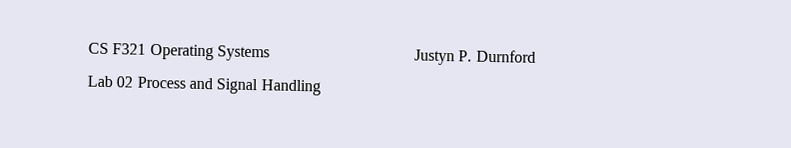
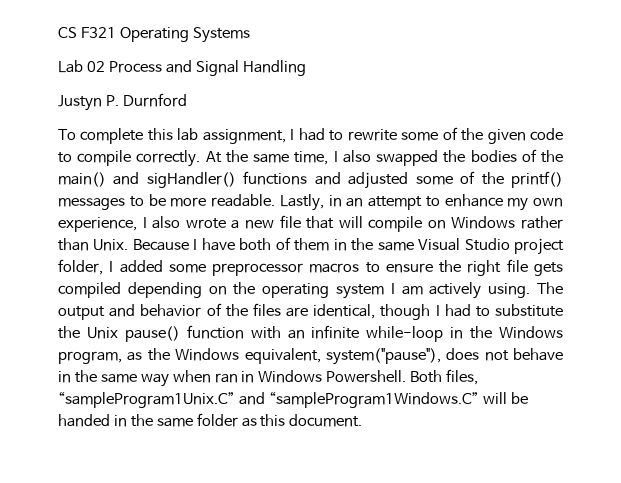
+ To complete this lab assignment, I had to rewrite some of the given code to compile correctly. At the same time, I also swapped the bodies of the main() and sigHandler() functions and adjusted some of the printf() messages to be more readable. Lastly, in an attempt to enhance my own experience, I also wrote a new file that will compile on Windows rather than Unix. Because I have both of them in the same Visual Studio project folder, I added some preprocessor macros to ensure the right file gets compiled depending on the operating system I am actively using. The output and behavior of the files are identical, though I had to substitute the Unix pause() function with an infinite while-loop in the Windows program, as the Windows equivalent, system("pause"), does not behave in the same way when ran in Windows Powershell. Both files, “sampleProgram1Unix.C” and “sampleProgram1Windows.C” will be handed in the same folder as this document.

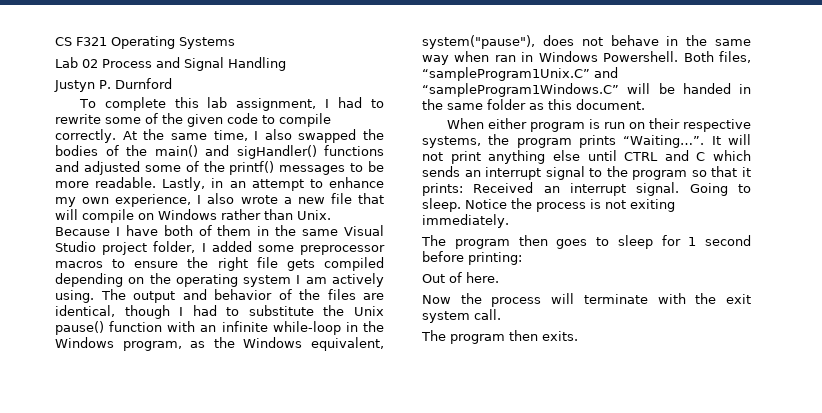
+ When either program is run on their respective systems, the program prints “Waiting…”. It will not print anything else until CTRL and C which sends an interrupt signal to the program so that it prints: Received an interrupt signal. Going to sleep. Notice the process is not exiting immediately.
+ The program then goes to sleep for 1 second before printing:
+ Out of here.
+ Now the process will terminate with the exit system call.
+ The program then exits.

